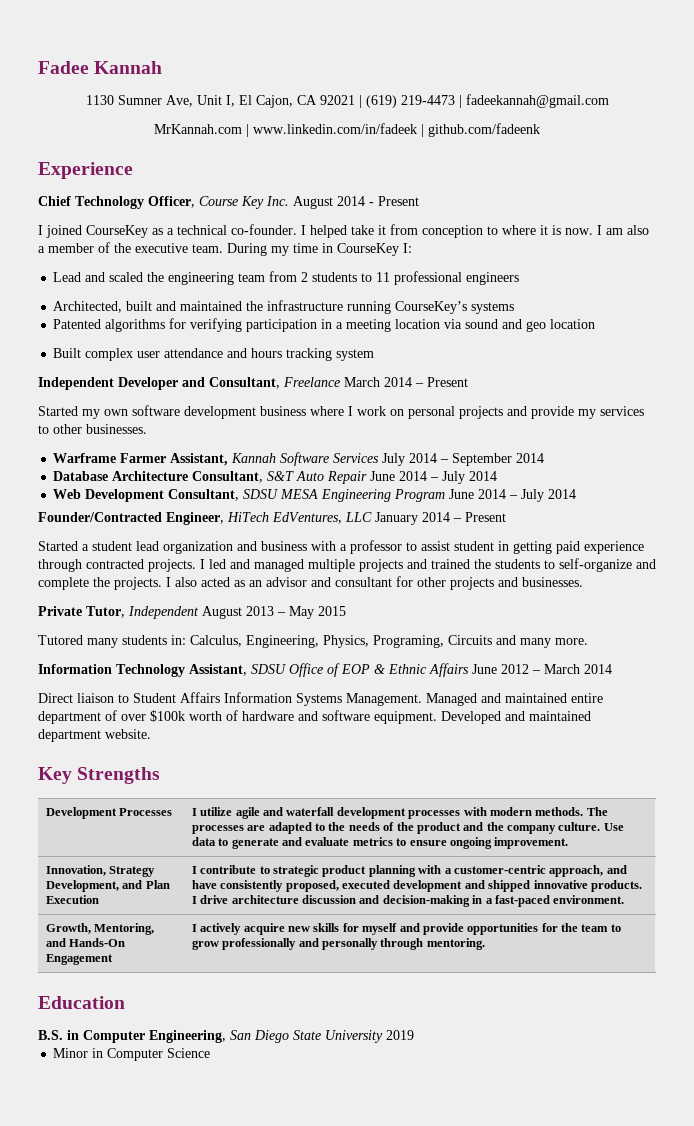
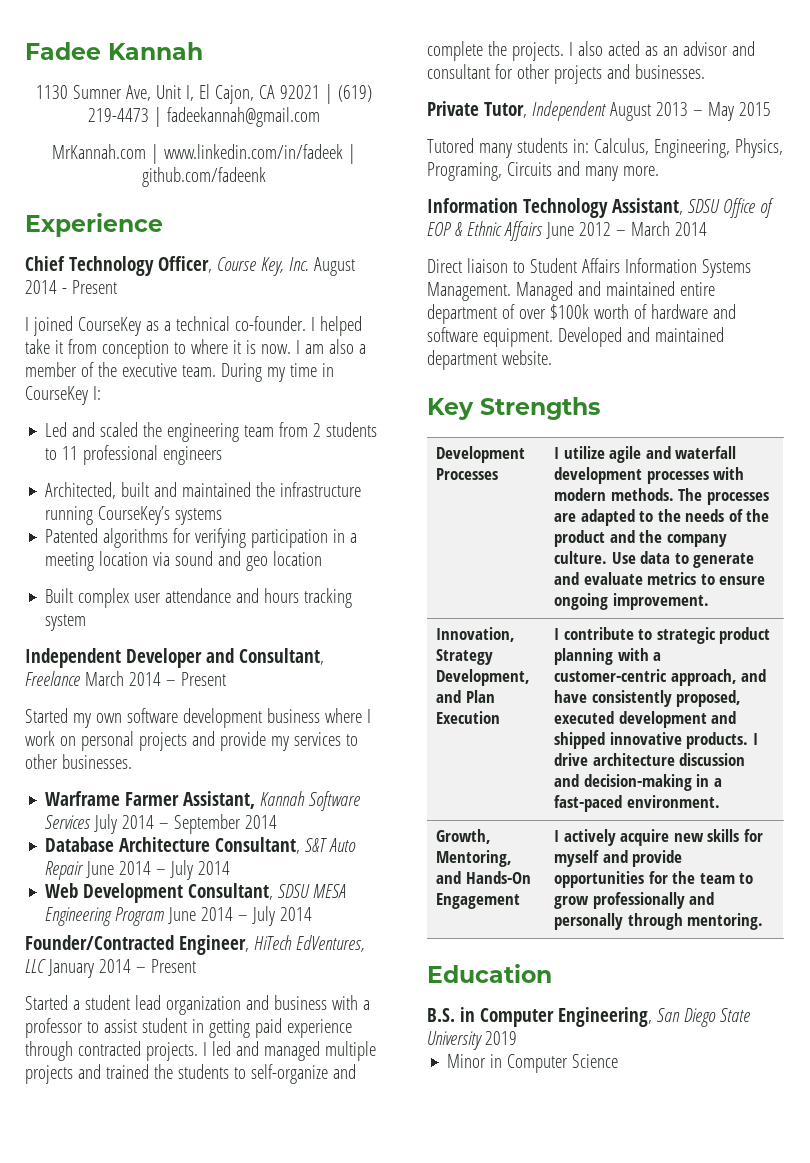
- Chief Technology Officer, Course Key Inc. August 2014 - Present
+ Chief Technology Officer, Course Key, Inc. August 2014 - Present
- Lead and scaled the engineering team from 2 students to 11 professional engineers
+ Led and scaled the engineering team from 2 students to 11 professional engineers

